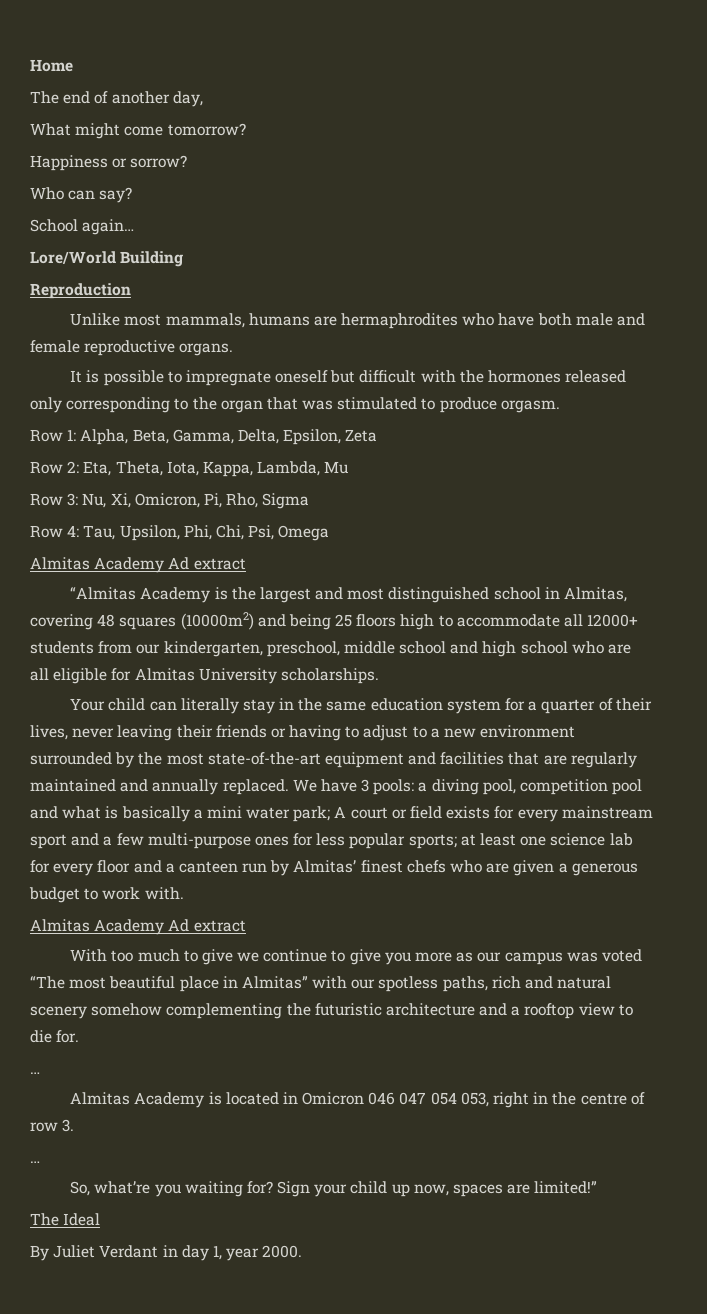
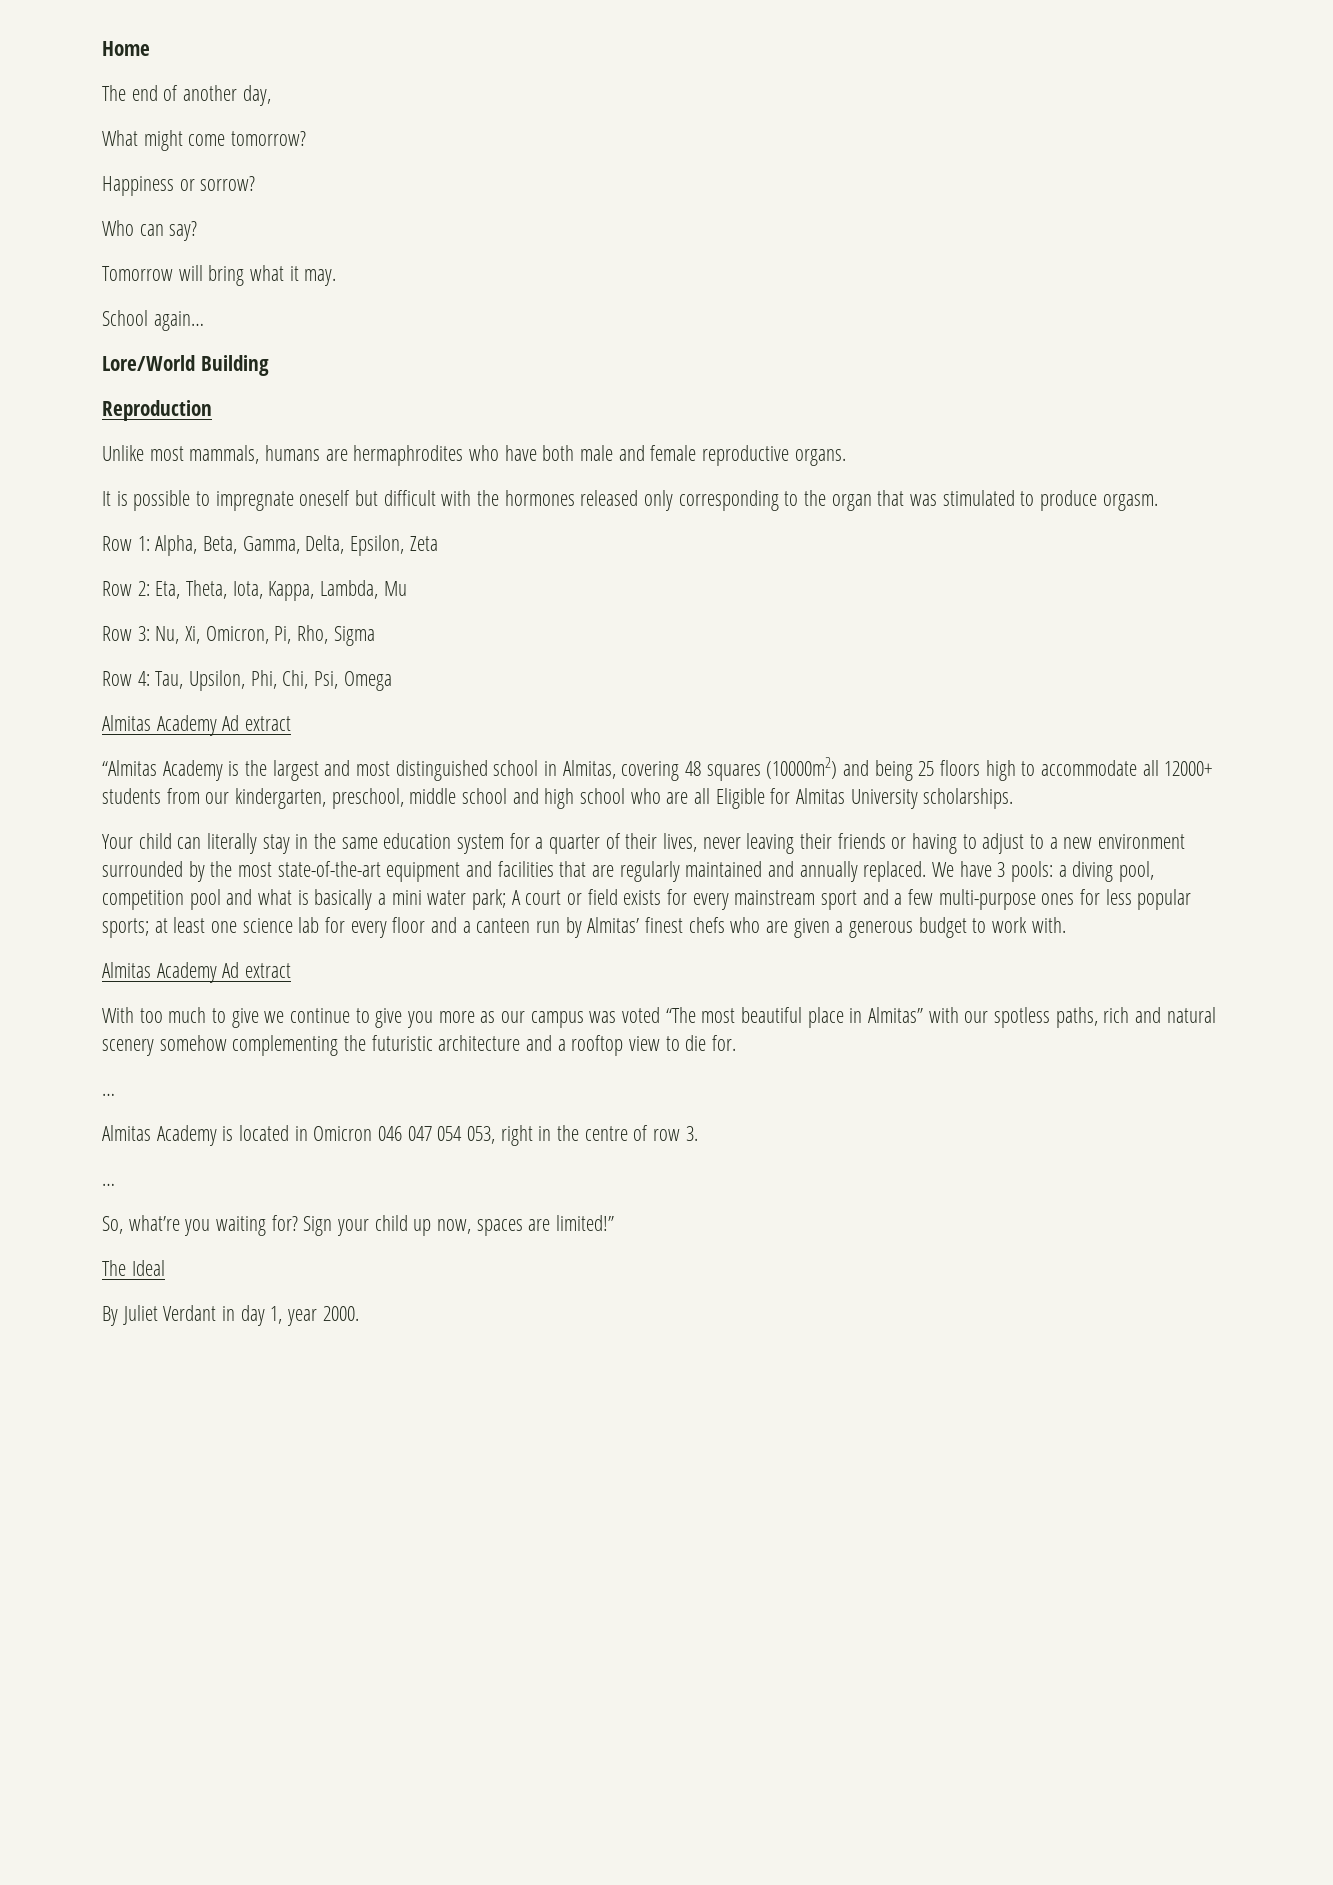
+ Tomorrow will bring what it may.
- “Almitas Academy is the largest and most distinguished school in Almitas, covering 48 squares (10000m2) and being 25 floors high to accommodate all 12000+ students from our kindergarten, preschool, middle school and high school who are all eligible for Almitas University scholarships.
+ “Almitas Academy is the largest and most distinguished school in Almitas, covering 48 squares (10000m2) and being 25 floors high to accommodate all 12000+ students from our kindergarten, preschool, middle school and high school who are all Eligible for Almitas University scholarships.

